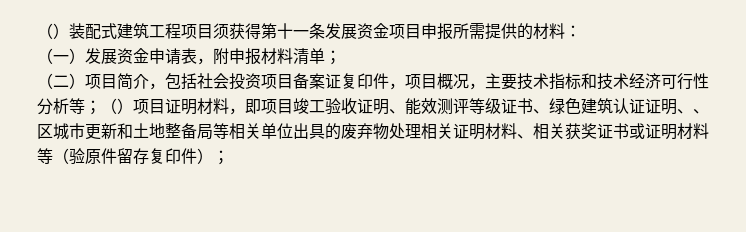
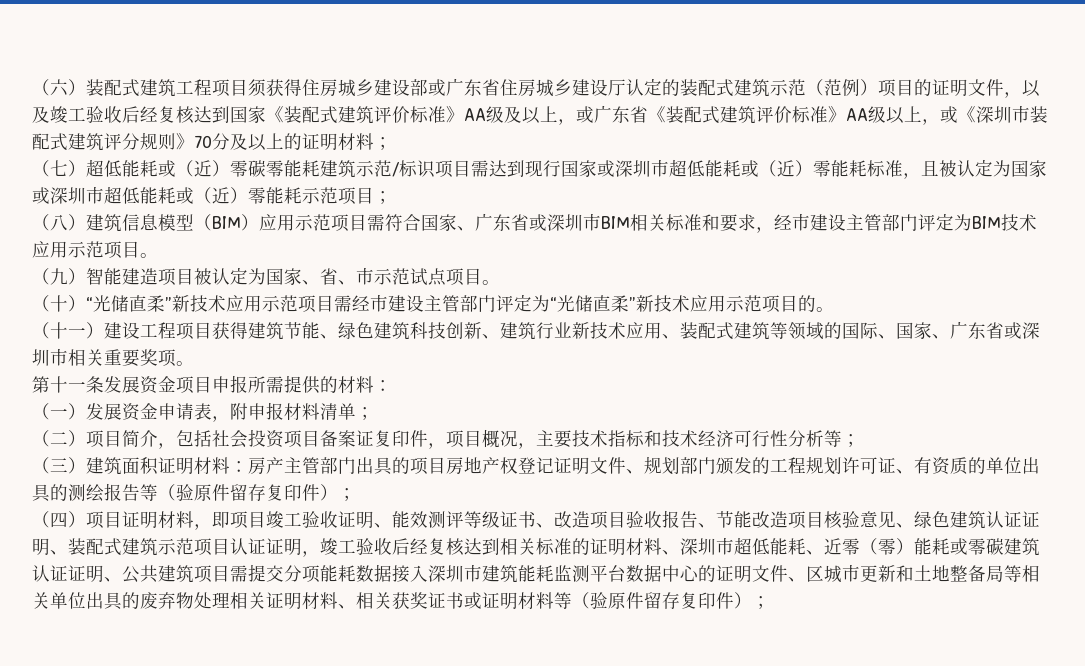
- （）装配式建筑工程项目须获得第十一条发展资金项目申报所需提供的材料：
+ （六）装配式建筑工程项目须获得住房城乡建设部或广东省住房城乡建设厅认定的装配式建筑示范（范例）项目的证明文件，以及竣工验收后经复核达到国家《装配式建筑评价标准》AA级及以上，或广东省《装配式建筑评价标准》AA级以上，或《深圳市装配式建筑评分规则》70分及以上的证明材料；
+ （七）超低能耗或（近）零碳零能耗建筑示范/标识项目需达到现行国家或深圳市超低能耗或（近）零能耗标准，且被认定为国家或深圳市超低能耗或（近）零能耗示范项目；
+ （八）建筑信息模型（BIM）应用示范项目需符合国家、广东省或深圳市BIM相关标准和要求，经市建设主管部门评定为BIM技术应用示范项目。
+ （九）智能建造项目被认定为国家、省、市示范试点项目。
+ （十）“光储直柔”新技术应用示范项目需经市建设主管部门评定为“光储直柔”新技术应用示范项目的。
+ （十一）建设工程项目获得建筑节能、绿色建筑科技创新、建筑行业新技术应用、装配式建筑等领域的国际、国家、广东省或深圳市相关重要奖项。
+ 第十一条发展资金项目申报所需提供的材料：
- （二）项目简介，包括社会投资项目备案证复印件，项目概况，主要技术指标和技术经济可行性分析等；（）项目证明材料，即项目竣工验收证明、能效测评等级证书、绿色建筑认证证明、、区城市更新和土地整备局等相关单位出具的废弃物处理相关证明材料、相关获奖证书或证明材料等（验原件留存复印件）；
+ （二）项目简介，包括社会投资项目备案证复印件，项目概况，主要技术指标和技术经济可行性分析等；
+ （三）建筑面积证明材料：房产主管部门出具的项目房地产权登记证明文件、规划部门颁发的工程规划许可证、有资质的单位出具的测绘报告等（验原件留存复印件）；
+ （四）项目证明材料，即项目竣工验收证明、能效测评等级证书、改造项目验收报告、节能改造项目核验意见、绿色建筑认证证明、装配式建筑示范项目认证证明，竣工验收后经复核达到相关标准的证明材料、深圳市超低能耗、近零（零）能耗或零碳建筑认证证明、公共建筑项目需提交分项能耗数据接入深圳市建筑能耗监测平台数据中心的证明文件、区城市更新和土地整备局等相关单位出具的废弃物处理相关证明材料、相关获奖证书或证明材料等（验原件留存复印件）；

